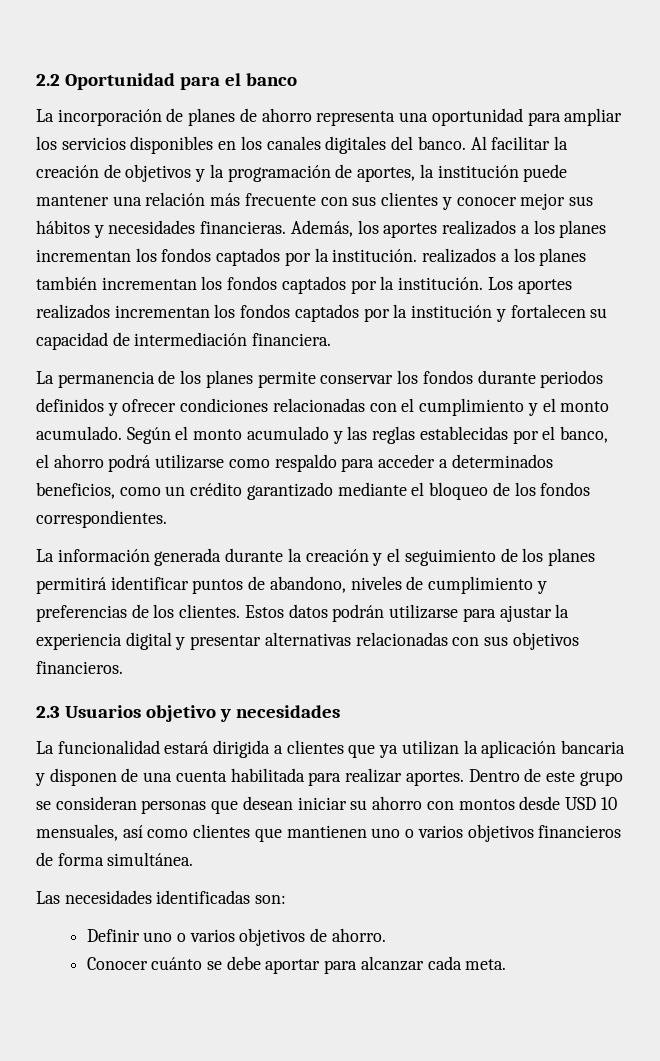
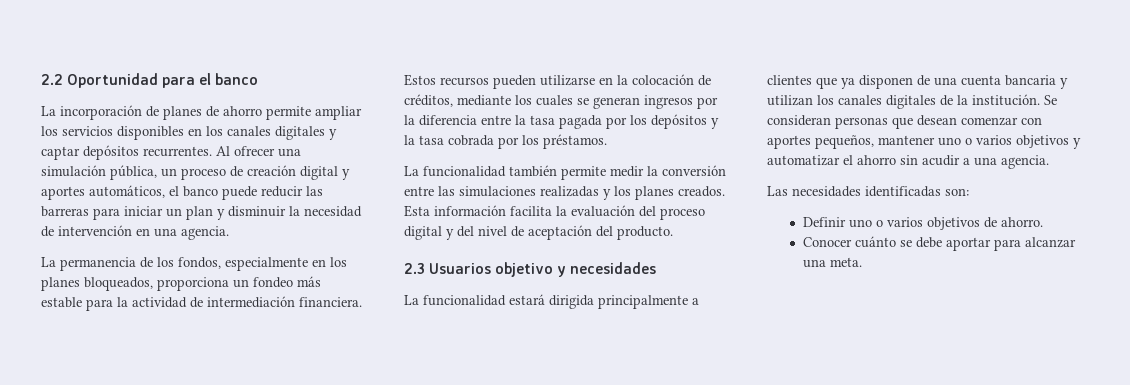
- La incorporación de planes de ahorro representa una oportunidad para ampliar los servicios disponibles en los canales digitales del banco. Al facilitar la creación de objetivos y la programación de aportes, la institución puede mantener una relación más frecuente con sus clientes y conocer mejor sus hábitos y necesidades financieras. Además, los aportes realizados a los planes incrementan los fondos captados por la institución. realizados a los planes también incrementan los fondos captados por la institución. Los aportes realizados incrementan los fondos captados por la institución y fortalecen su capacidad de intermediación financiera.
- La permanencia de los planes permite conservar los fondos durante periodos definidos y ofrecer condiciones relacionadas con el cumplimiento y el monto acumulado. Según el monto acumulado y las reglas establecidas por el banco, el ahorro podrá utilizarse como respaldo para acceder a determinados beneficios, como un crédito garantizado mediante el bloqueo de los fondos correspondientes.
- La información generada durante la creación y el seguimiento de los planes permitirá identificar puntos de abandono, niveles de cumplimiento y preferencias de los clientes. Estos datos podrán utilizarse para ajustar la experiencia digital y presentar alternativas relacionadas con sus objetivos financieros.
+ La incorporación de planes de ahorro permite ampliar los servicios disponibles en los canales digitales y captar depósitos recurrentes. Al ofrecer una simulación pública, un proceso de creación digital y aportes automáticos, el banco puede reducir las barreras para iniciar un plan y disminuir la necesidad de intervención en una agencia.
+ La permanencia de los fondos, especialmente en los planes bloqueados, proporciona un fondeo más estable para la actividad de intermediación financiera. Estos recursos pueden utilizarse en la colocación de créditos, mediante los cuales se generan ingresos por la diferencia entre la tasa pagada por los depósitos y la tasa cobrada por los préstamos.
+ La funcionalidad también permite medir la conversión entre las simulaciones realizadas y los planes creados. Esta información facilita la evaluación del proceso digital y del nivel de aceptación del producto.
- La funcionalidad estará dirigida a clientes que ya utilizan la aplicación bancaria y disponen de una cuenta habilitada para realizar aportes. Dentro de este grupo se consideran personas que desean iniciar su ahorro con montos desde USD 10 mensuales, así como clientes que mantienen uno o varios objetivos financieros de forma simultánea.
+ La funcionalidad estará dirigida principalmente a clientes que ya disponen de una cuenta bancaria y utilizan los canales digitales de la institución. Se consideran personas que desean comenzar con aportes pequeños, mantener uno o varios objetivos y automatizar el ahorro sin acudir a una agencia.
- Conocer cuánto se debe aportar para alcanzar cada meta.
+ Conocer cuánto se debe aportar para alcanzar una meta.

